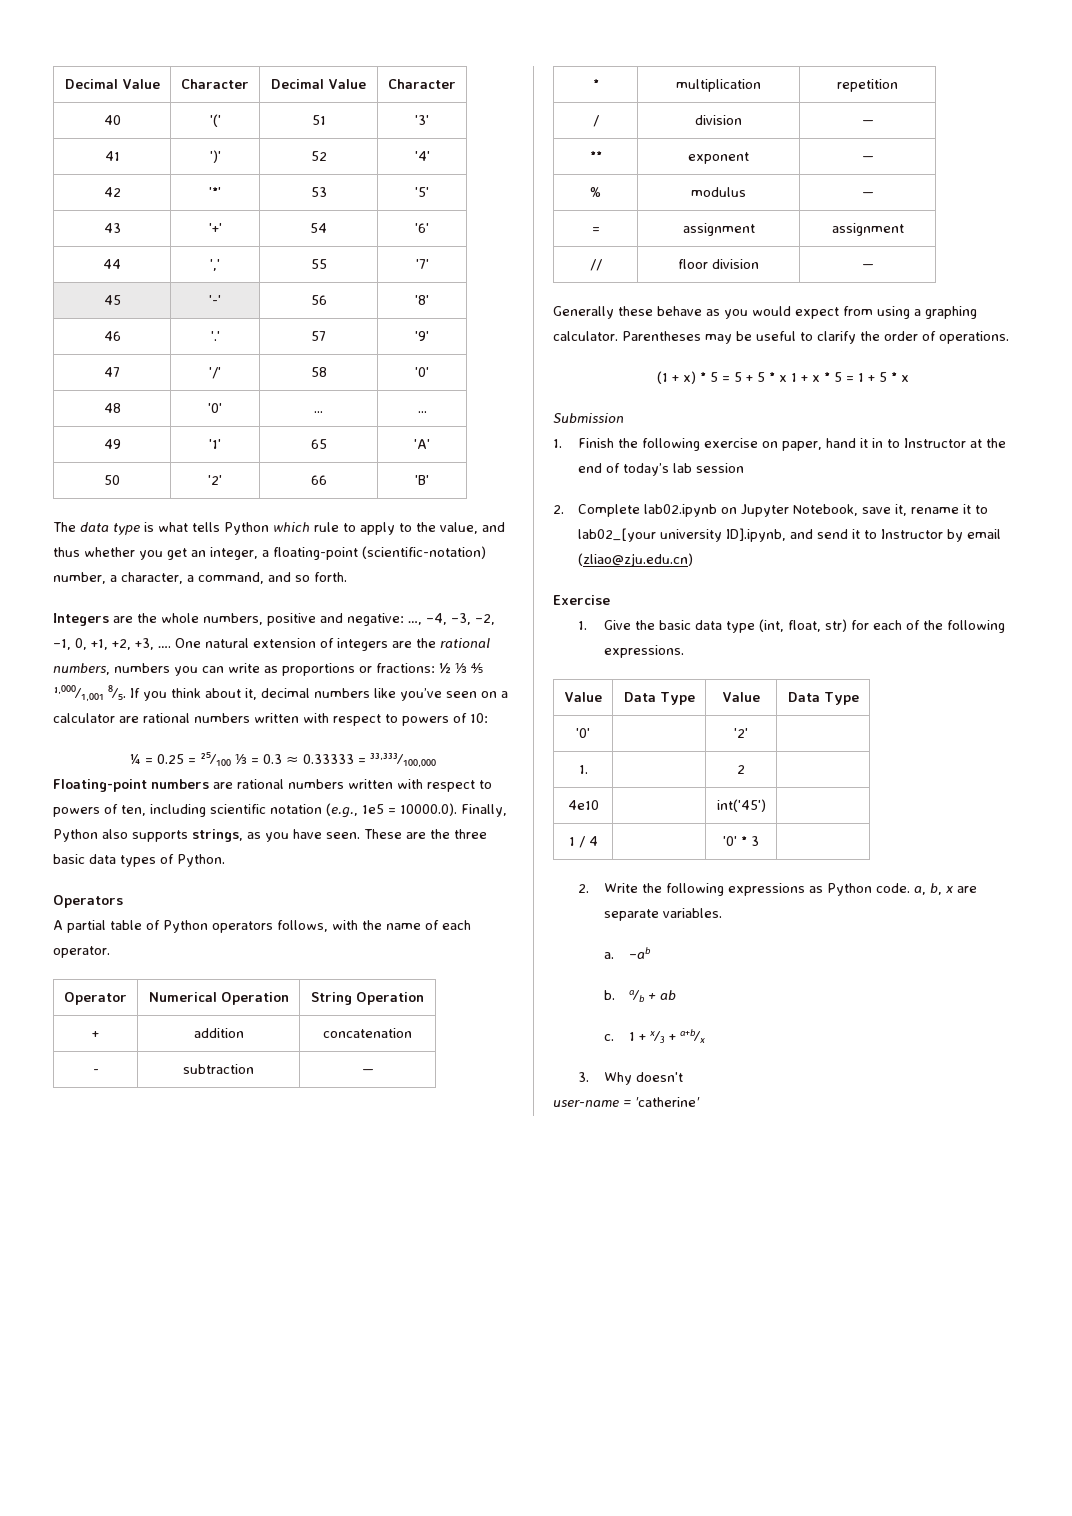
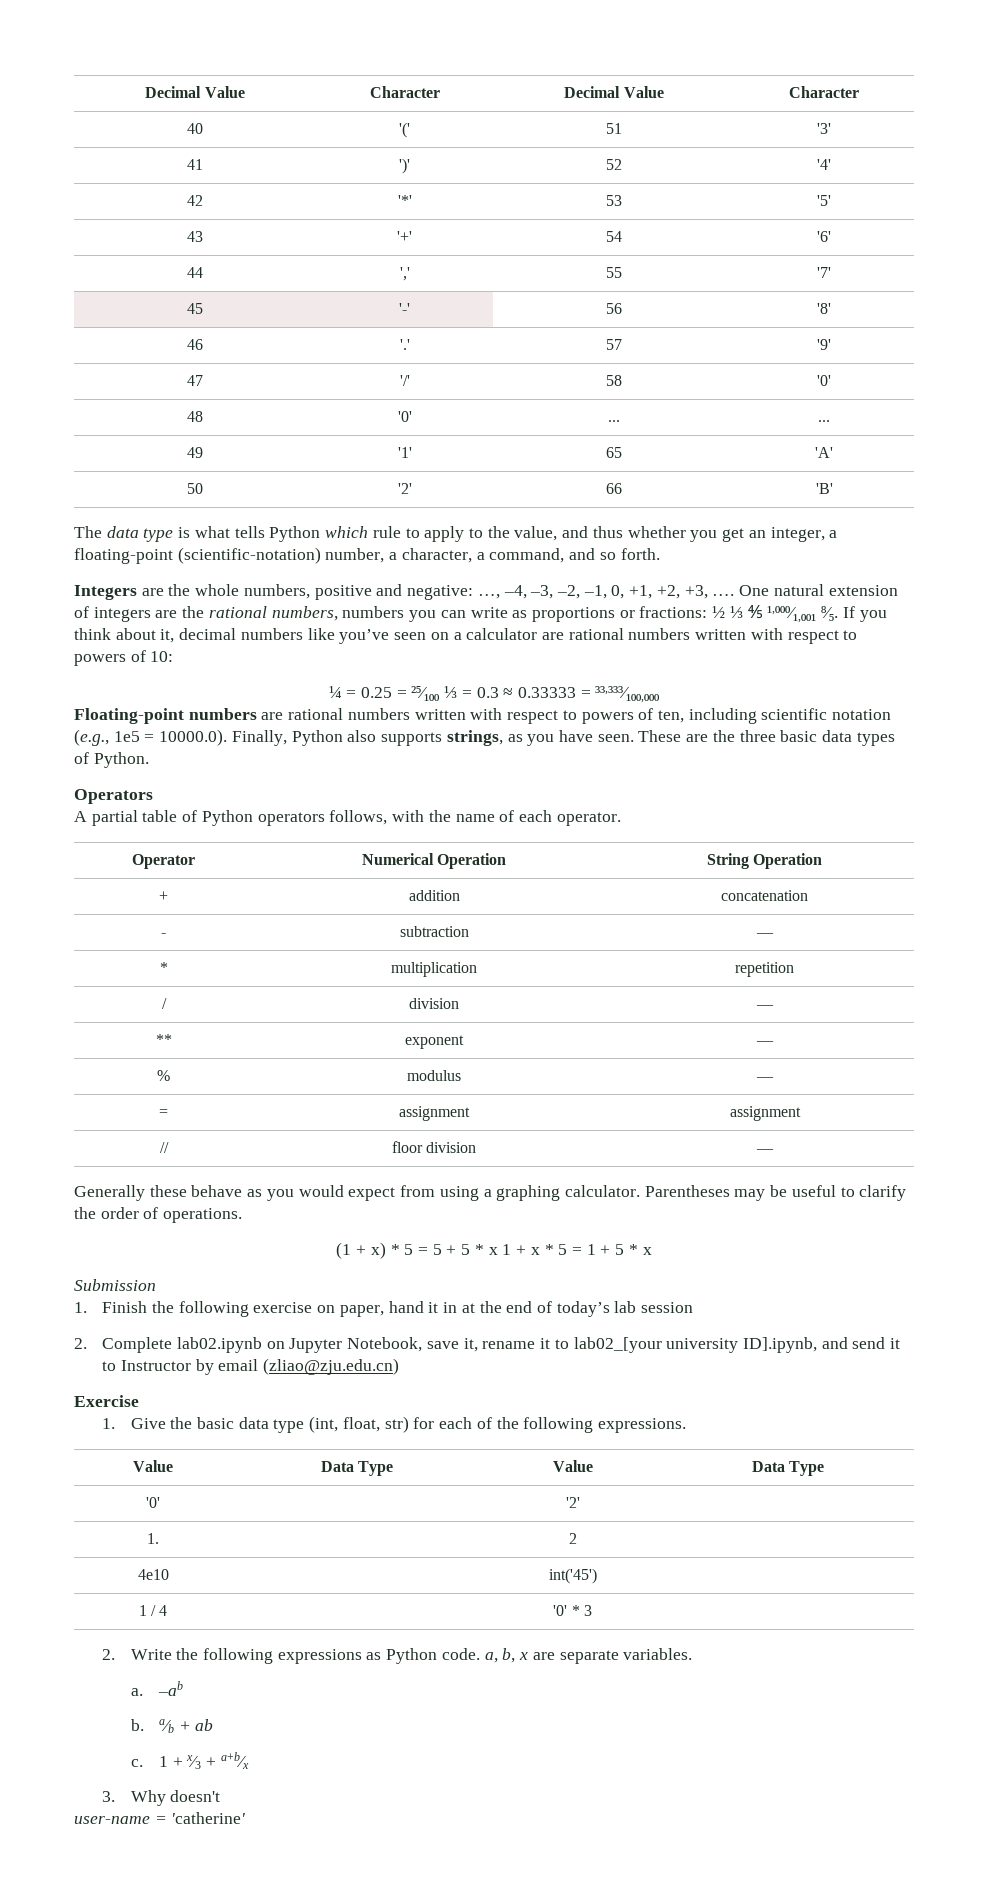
- 1. Finish the following exercise on paper, hand it in to Instructor at the end of today’s lab session
+ 1. Finish the following exercise on paper, hand it in at the end of today’s lab session

